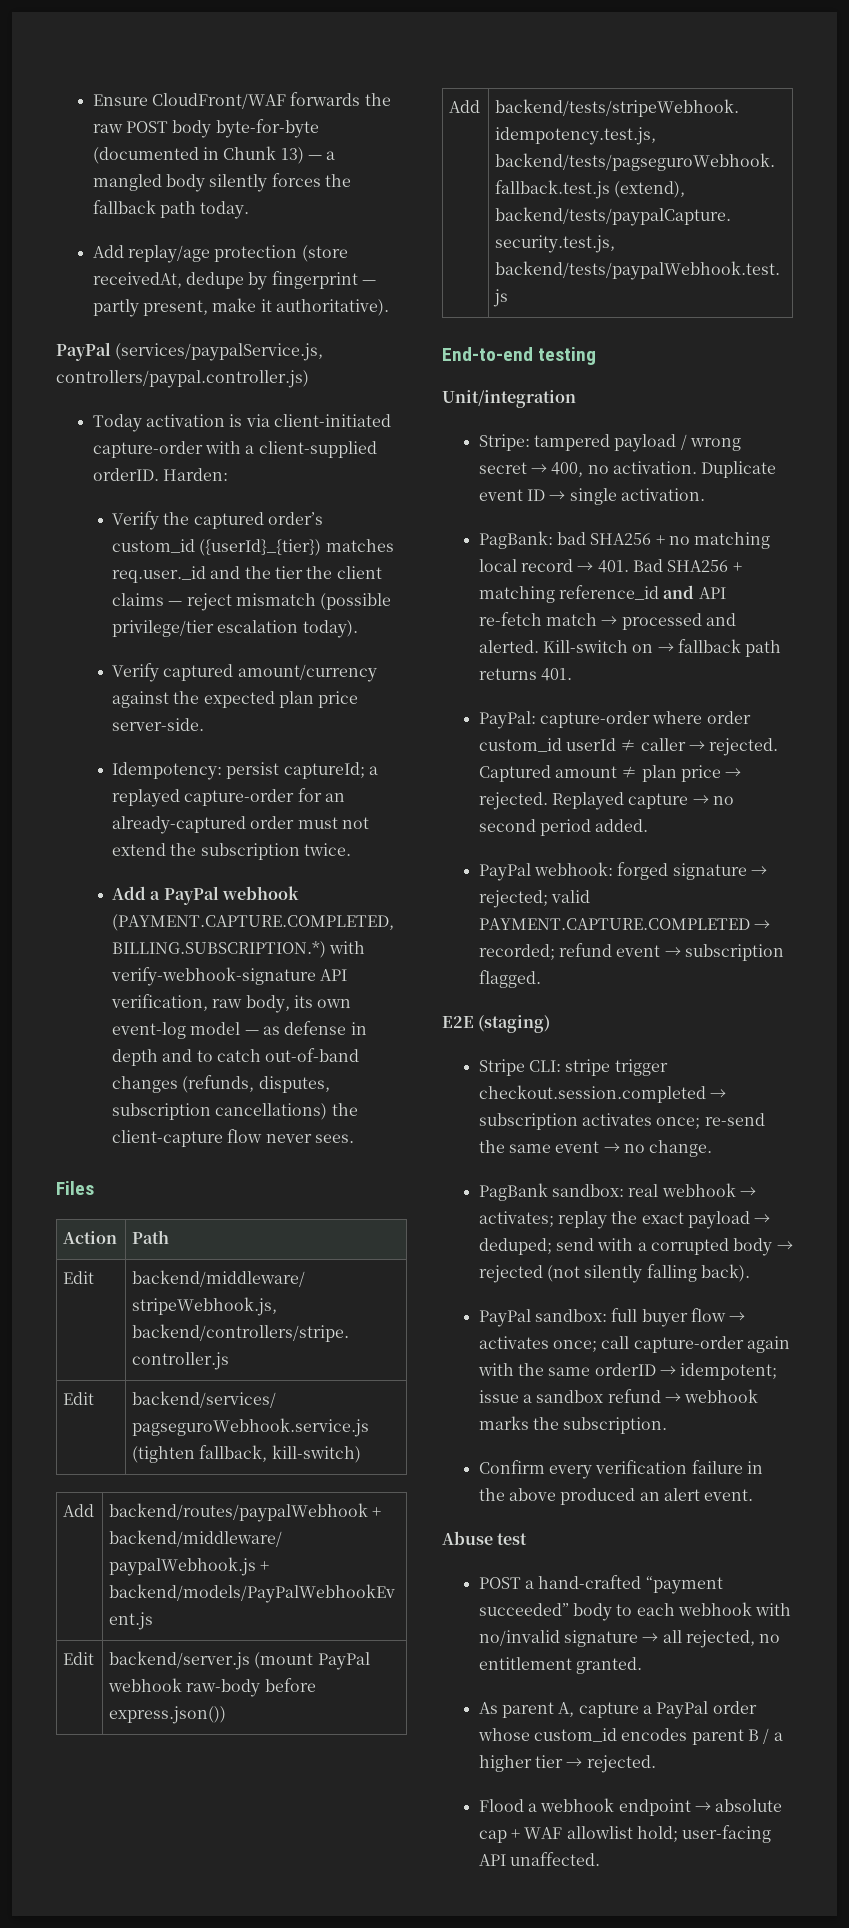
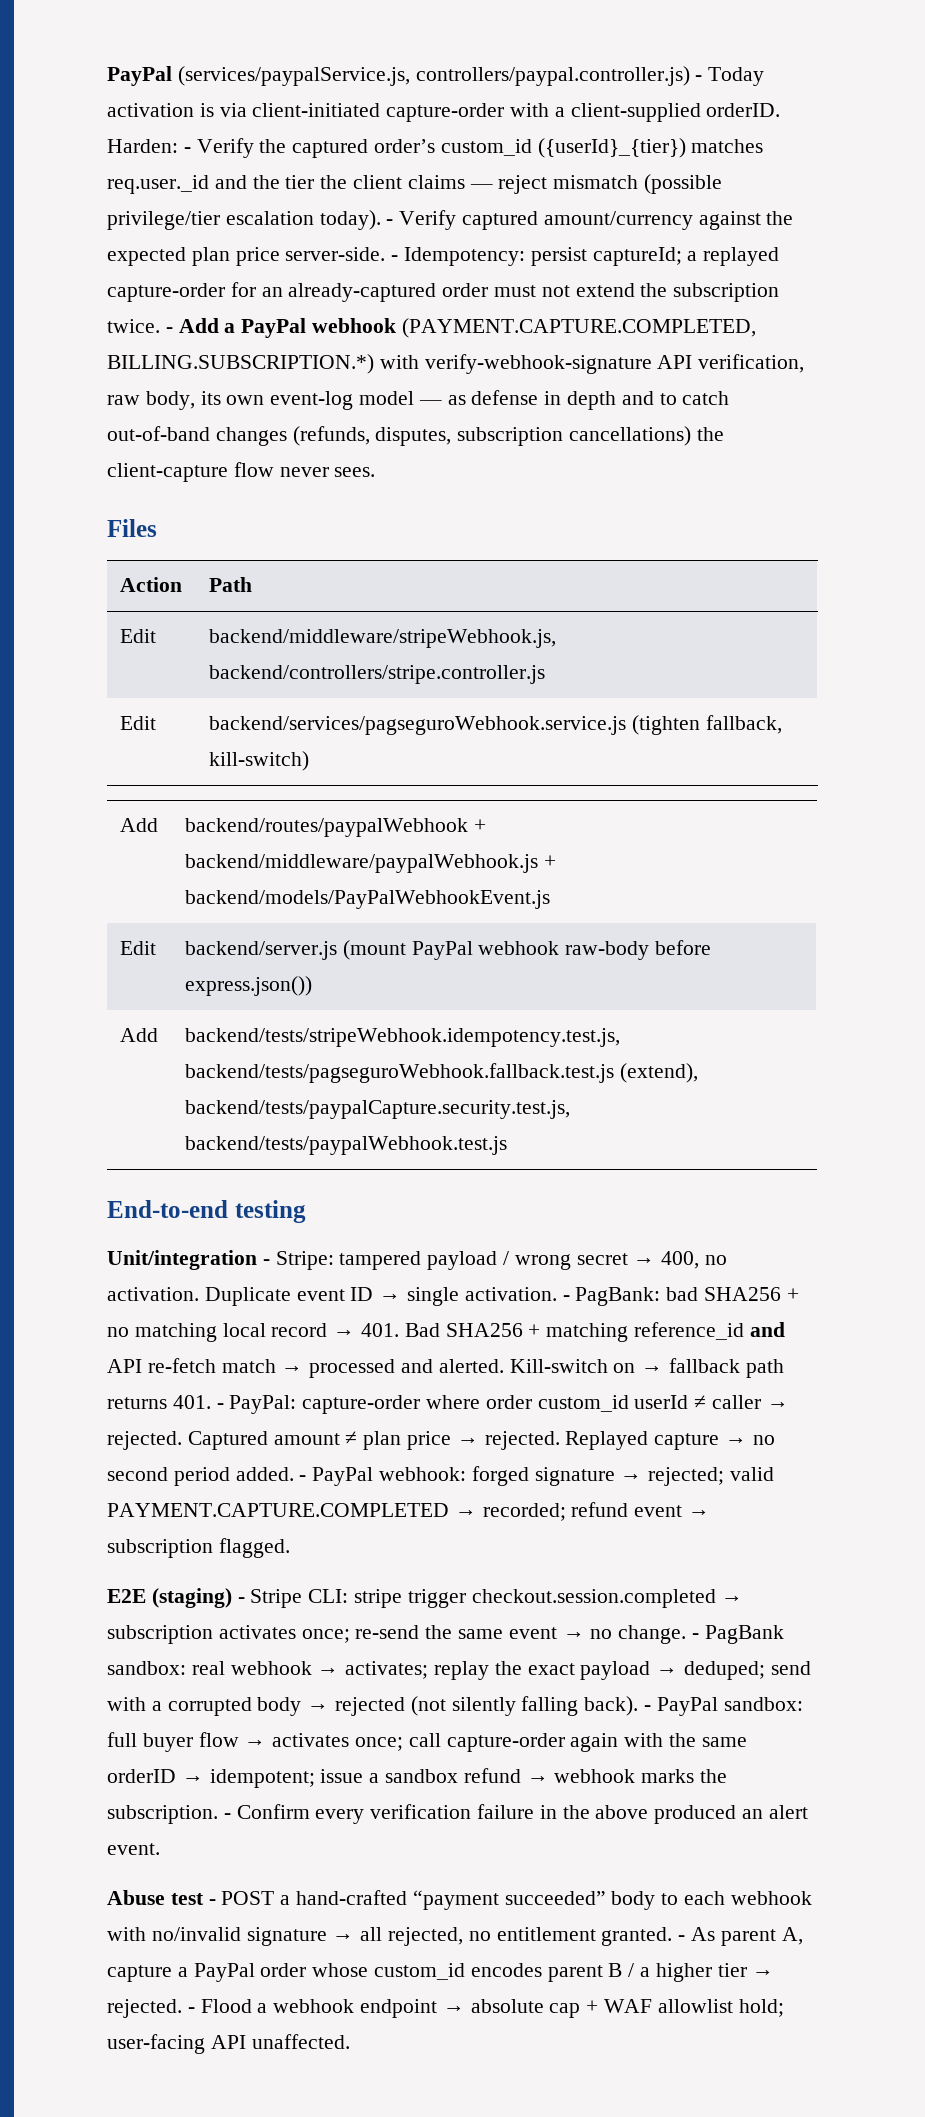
- Ensure CloudFront/WAF forwards the raw POST body byte-for-byte (documented in Chunk 13) — a mangled body silently forces the fallback path today.
- Add replay/age protection (store receivedAt, dedupe by fingerprint — partly present, make it authoritative).
- PayPal (services/paypalService.js, controllers/paypal.controller.js)
- Today activation is via client-initiated capture-order with a client-supplied orderID.
+ PayPal (services/paypalService.js, controllers/paypal.controller.js) - Today activation is via client-initiated capture-order with a client-supplied orderID.
- Harden:
- Verify the captured order’s custom_id ({userId}_{tier}) matches req.user._id and the tier the client claims — reject mismatch (possible privilege/tier escalation today).
- Verify captured amount/currency against the expected plan price server-side.
- Idempotency:
+ Harden: - Verify the captured order’s custom_id ({userId}_{tier}) matches req.user._id and the tier the client claims — reject mismatch (possible privilege/tier escalation today). - Verify captured amount/currency against the expected plan price server-side. - Idempotency:
- a replayed capture-order for an already-captured order must not extend the subscription twice.
- Add a PayPal webhook (PAYMENT.CAPTURE.COMPLETED, BILLING.SUBSCRIPTION.*) with verify-webhook-signature API verification, raw body, its own event-log model — as defense in depth and to catch out-of-band changes (refunds, disputes, subscription cancellations) the client-capture flow never sees.
+ a replayed capture-order for an already-captured order must not extend the subscription twice. - Add a PayPal webhook (PAYMENT.CAPTURE.COMPLETED, BILLING.SUBSCRIPTION.*) with verify-webhook-signature API verification, raw body, its own event-log model — as defense in depth and to catch out-of-band changes (refunds, disputes, subscription cancellations) the client-capture flow never sees.
- Unit/integration
- Stripe: tampered payload / wrong secret → 400, no activation.
+ Unit/integration - Stripe: tampered payload / wrong secret → 400, no activation.
- Duplicate event ID → single activation.
- PagBank: bad SHA256 + no matching local record → 401. Bad SHA256 + matching reference_id and API re-fetch match → processed and alerted.
+ Duplicate event ID → single activation. - PagBank: bad SHA256 + no matching local record → 401. Bad SHA256 + matching reference_id and API re-fetch match → processed and alerted.
- Kill-switch on → fallback path returns 401.
- PayPal: capture-order where order custom_id userId ≠ caller → rejected.
+ Kill-switch on → fallback path returns 401. - PayPal: capture-order where order custom_id userId ≠ caller → rejected.
- Replayed capture → no second period added.
- PayPal webhook: forged signature → rejected; valid PAYMENT.CAPTURE.COMPLETED → recorded; refund event → subscription flagged.
+ Replayed capture → no second period added. - PayPal webhook: forged signature → rejected; valid PAYMENT.CAPTURE.COMPLETED → recorded; refund event → subscription flagged.
- E2E (staging)
- Stripe CLI:
+ E2E (staging) - Stripe CLI:
- re-send the same event → no change.
- PagBank sandbox:
+ re-send the same event → no change. - PagBank sandbox:
- send with a corrupted body → rejected (not silently falling back).
- PayPal sandbox:
+ send with a corrupted body → rejected (not silently falling back). - PayPal sandbox:
- issue a sandbox refund → webhook marks the subscription.
- Confirm every verification failure in the above produced an alert event.
+ issue a sandbox refund → webhook marks the subscription. - Confirm every verification failure in the above produced an alert event.
- Abuse test
- POST a hand-crafted “payment succeeded” body to each webhook with no/invalid signature → all rejected, no entitlement granted.
- As parent A, capture a PayPal order whose custom_id encodes parent B / a higher tier → rejected.
- Flood a webhook endpoint → absolute cap + WAF allowlist hold; user-facing API unaffected.
+ Abuse test - POST a hand-crafted “payment succeeded” body to each webhook with no/invalid signature → all rejected, no entitlement granted. - As parent A, capture a PayPal order whose custom_id encodes parent B / a higher tier → rejected. - Flood a webhook endpoint → absolute cap + WAF allowlist hold; user-facing API unaffected.

